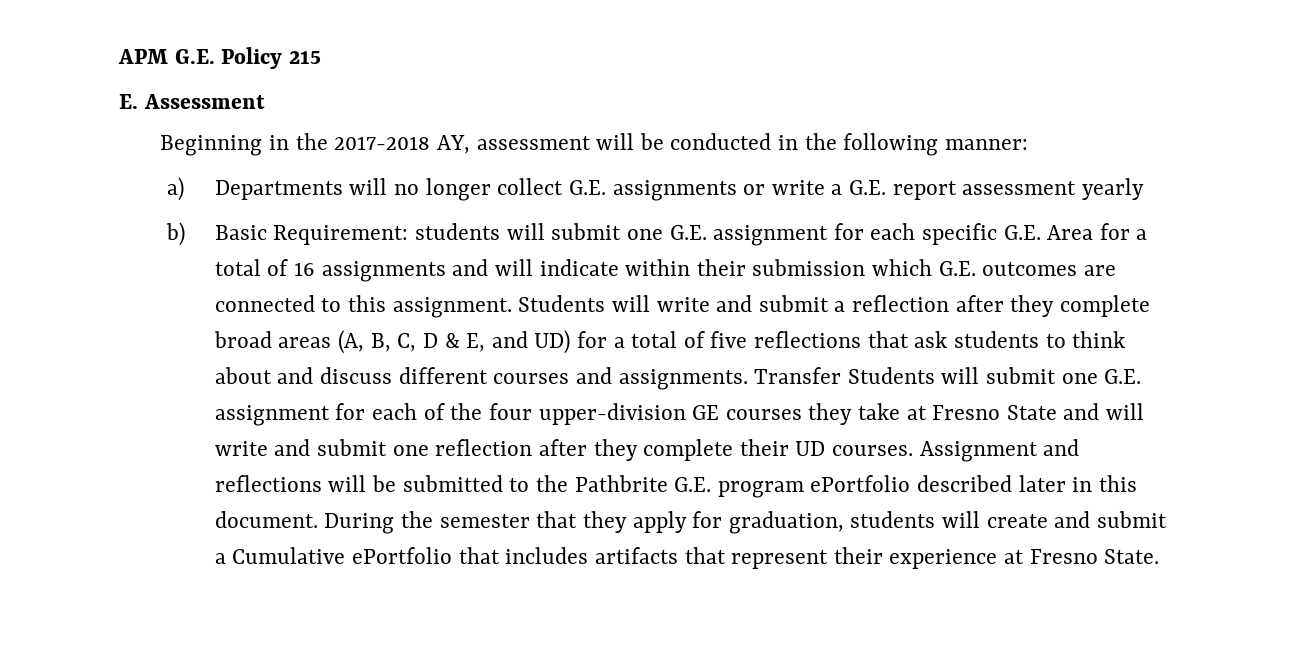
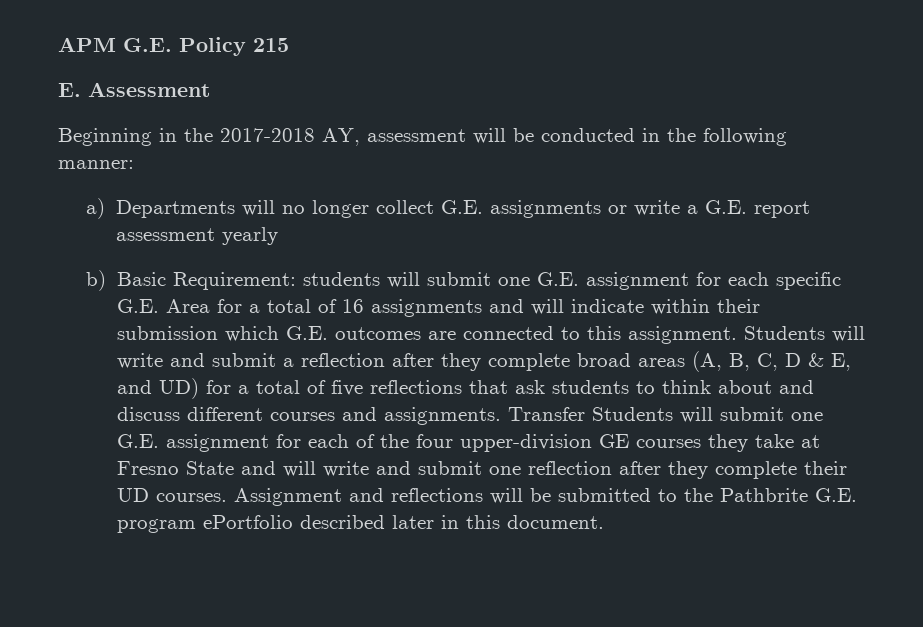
- During the semester that they apply for graduation, students will create and submit a Cumulative ePortfolio that includes artifacts that represent their experience at Fresno State.

